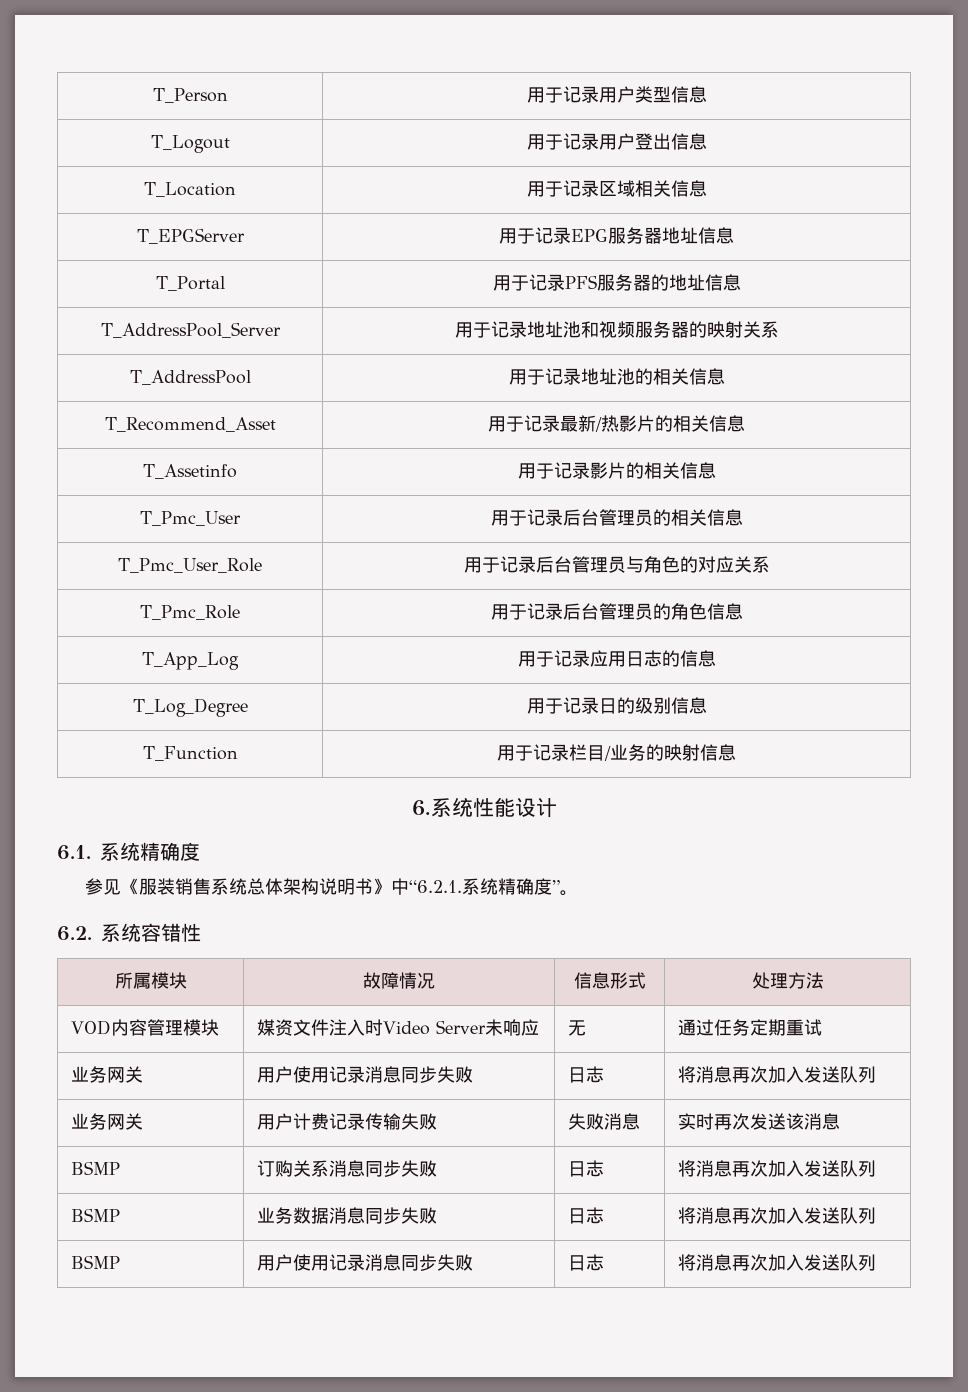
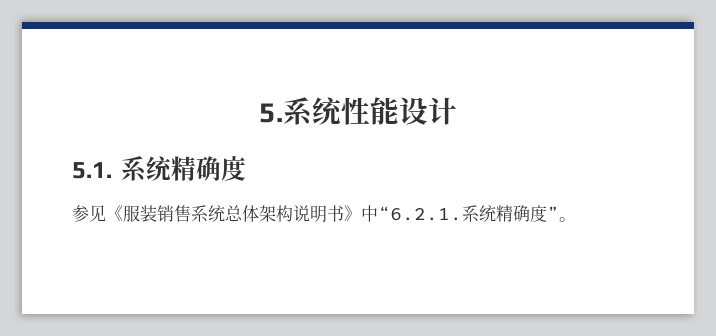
- T_Person | 用于记录用户类型信息
- T_Logout | 用于记录用户登出信息
- T_Location | 用于记录区域相关信息
- T_EPGServer | 用于记录EPG服务器地址信息
- T_Portal | 用于记录PFS服务器的地址信息
- T_AddressPool_Server | 用于记录地址池和视频服务器的映射关系
- T_AddressPool | 用于记录地址池的相关信息
- T_Recommend_Asset | 用于记录最新/热影片的相关信息
- T_Assetinfo | 用于记录影片的相关信息
- T_Pmc_User | 用于记录后台管理员的相关信息
- T_Pmc_User_Role | 用于记录后台管理员与角色的对应关系
- T_Pmc_Role | 用于记录后台管理员的角色信息
- T_App_Log | 用于记录应用日志的信息
- T_Log_Degree | 用于记录日的级别信息
- T_Function | 用于记录栏目/业务的映射信息
- 6.系统性能设计
+ 5.系统性能设计
- 6.1.系统精确度
+ 5.1.系统精确度
- 6.2.系统容错性
- 所属模块 | 故障情况 | 信息形式 | 处理方法
- VOD内容管理模块 | 媒资文件注入时Video Server未响应 | 无 | 通过任务定期重试
- 业务网关 | 用户使用记录消息同步失败 | 日志 | 将消息再次加入发送队列
- 业务网关 | 用户计费记录传输失败 | 失败消息 | 实时再次发送该消息
- BSMP | 订购关系消息同步失败 | 日志 | 将消息再次加入发送队列
- BSMP | 业务数据消息同步失败 | 日志 | 将消息再次加入发送队列
- BSMP | 用户使用记录消息同步失败 | 日志 | 将消息再次加入发送队列

